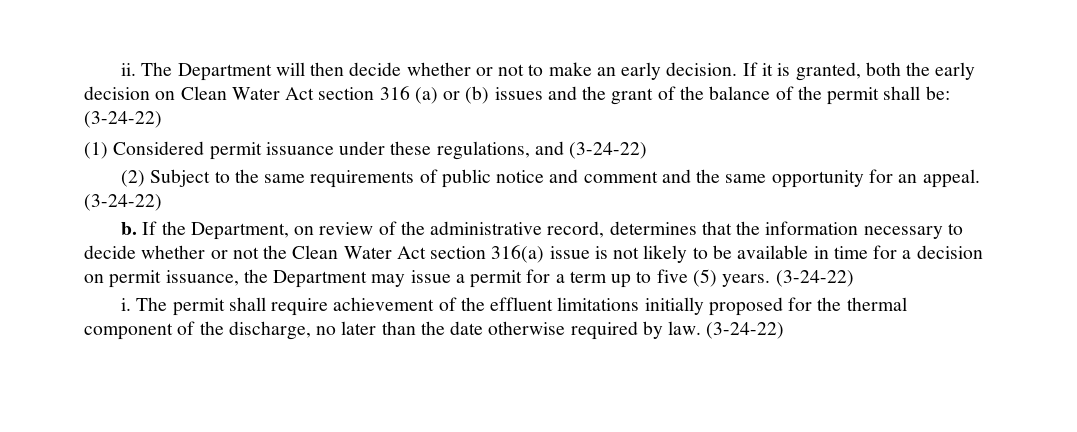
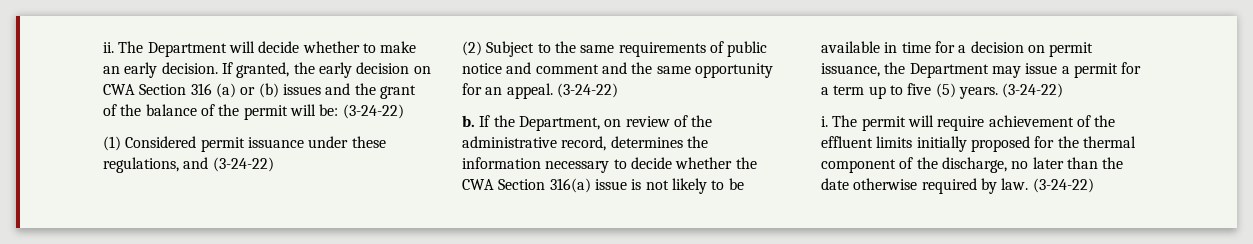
- The Department will then decide whether or not to make an early decision.
+ The Department will decide whether to make an early decision.
- If it is granted, both the early decision on Clean Water Act section 316 (a) or (b) issues and the grant of the balance of the permit shall be: (3-24-22)
+ If granted, the early decision on CWA Section 316 (a) or (b) issues and the grant of the balance of the permit will be: (3-24-22)
- If the Department, on review of the administrative record, determines that the information necessary to decide whether or not the Clean Water Act section 316(a) issue is not likely to be available in time for a decision on permit issuance, the Department may issue a permit for a term up to five (5) years.
+ If the Department, on review of the administrative record, determines the information necessary to decide whether the CWA Section 316(a) issue is not likely to be available in time for a decision on permit issuance, the Department may issue a permit for a term up to five (5) years.
- The permit shall require achievement of the effluent limitations initially proposed for the thermal component of the discharge, no later than the date otherwise required by law.
+ The permit will require achievement of the effluent limits initially proposed for the thermal component of the discharge, no later than the date otherwise required by law.

